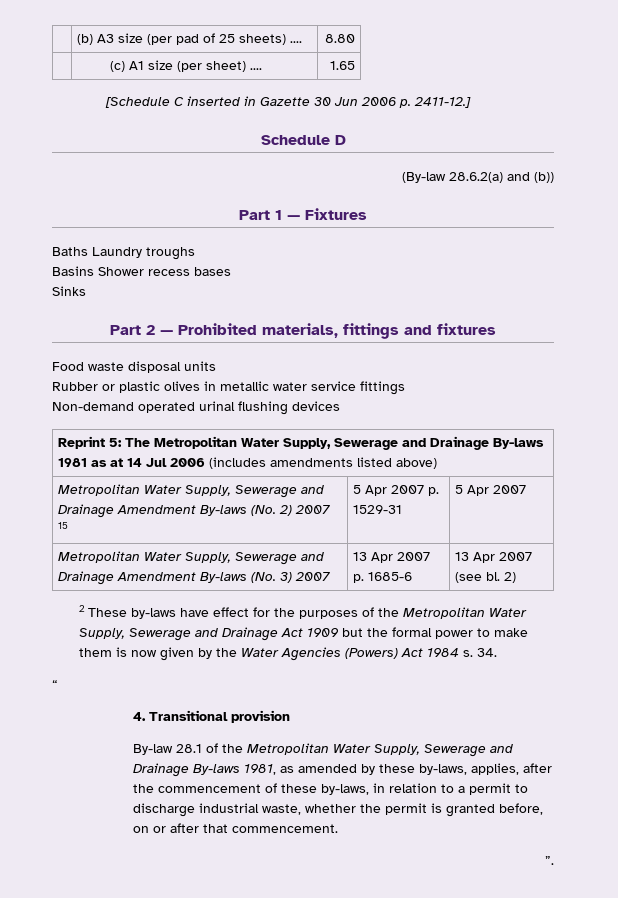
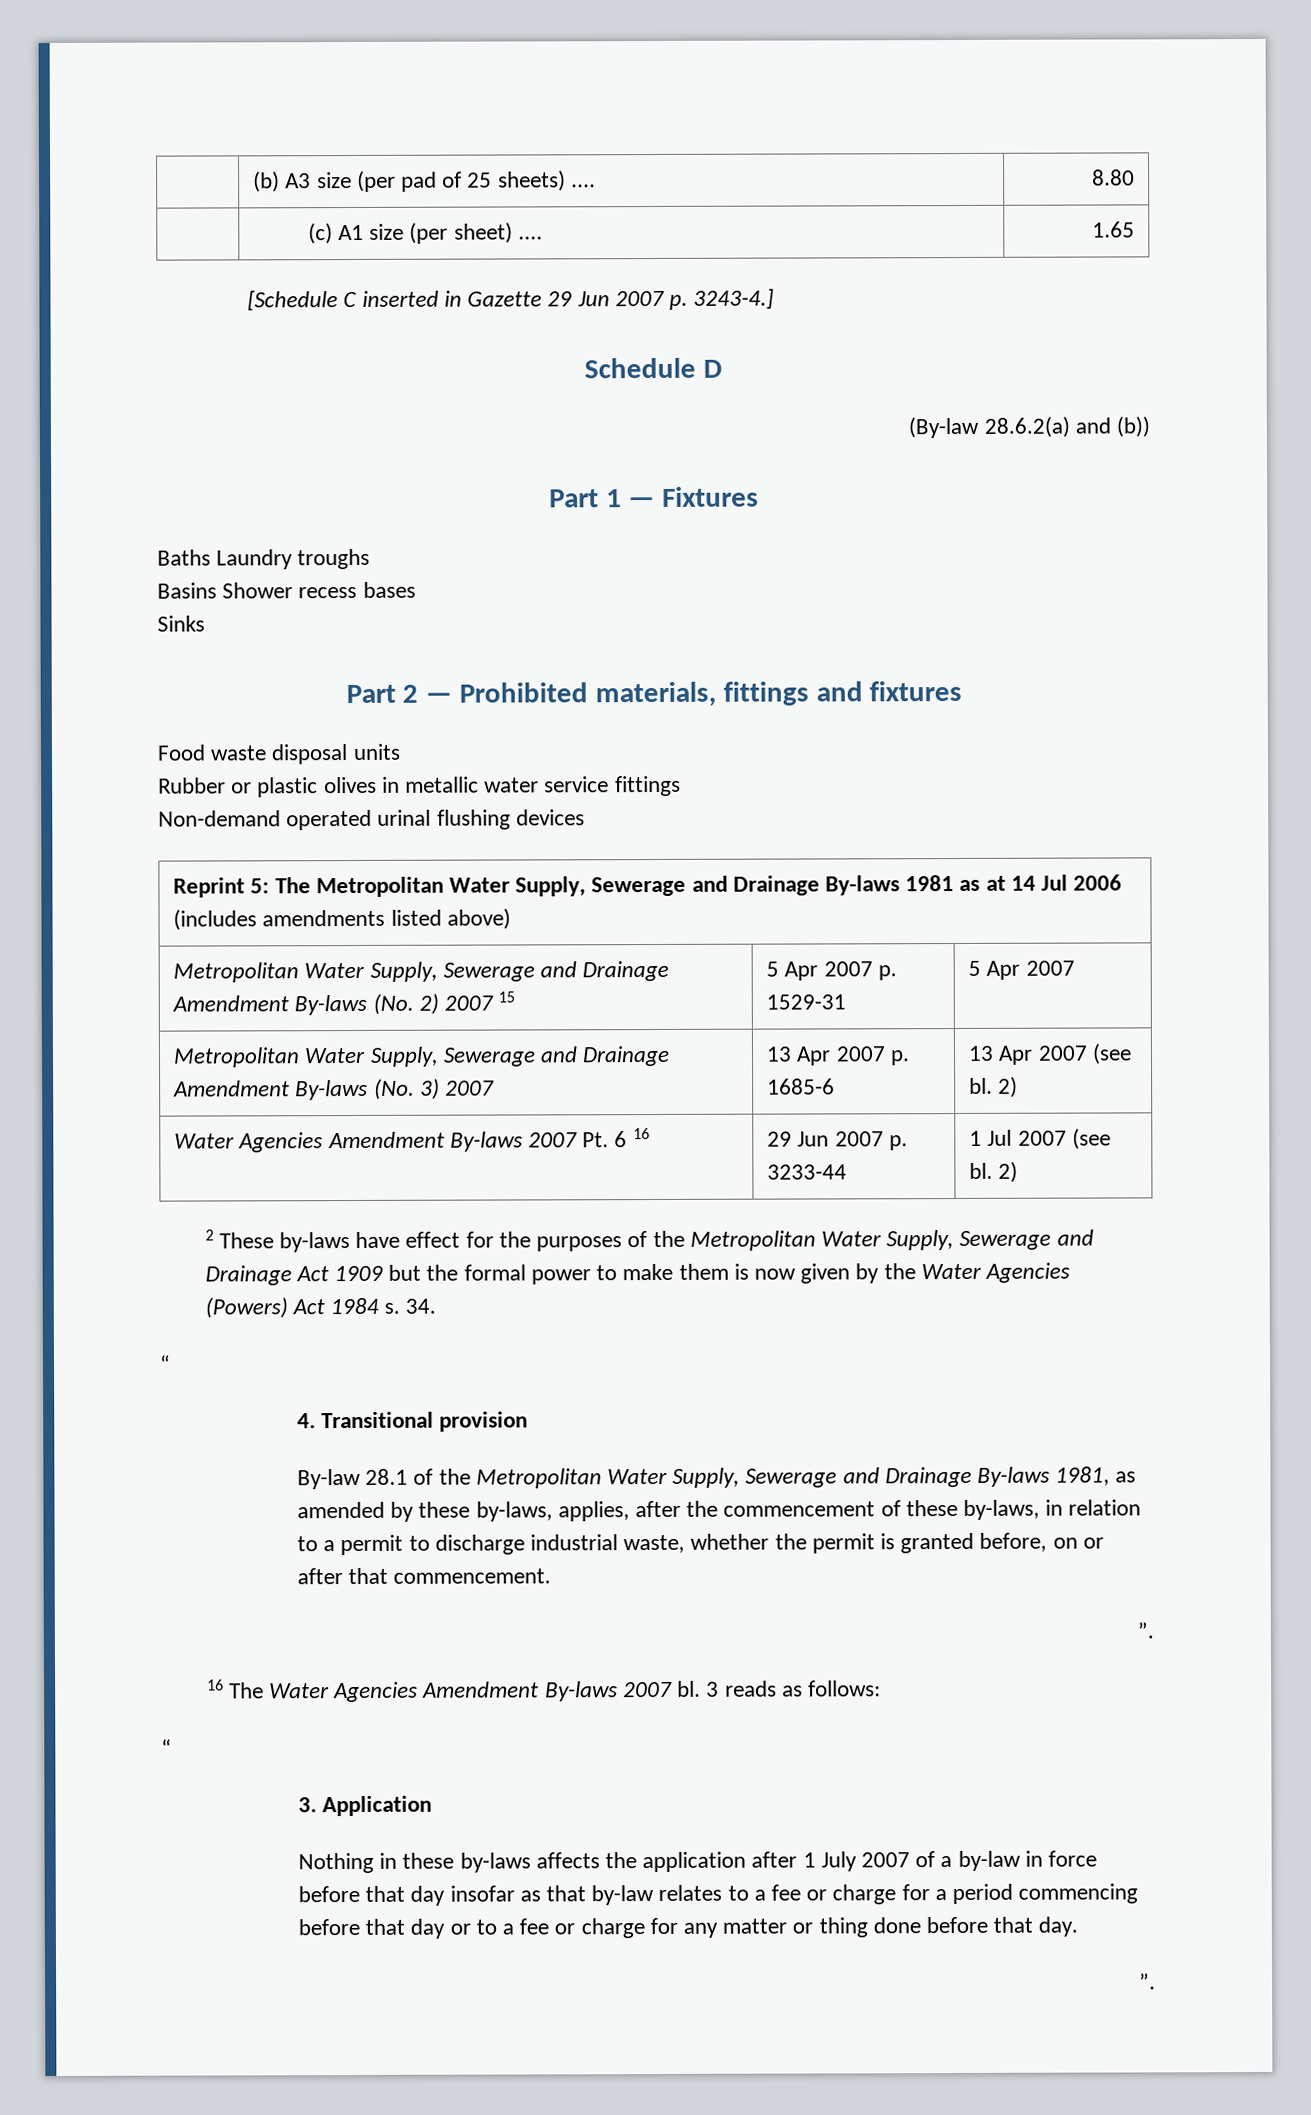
- [Schedule C inserted in Gazette 30 Jun 2006 p. 2411-12.]
+ [Schedule C inserted in Gazette 29 Jun 2007 p. 3243-4.]
+ Water Agencies Amendment By-laws 2007 Pt. 6 16 | 29 Jun 2007 p. 3233-44 | 1 Jul 2007 (see bl. 2)
+ 16 The Water Agencies Amendment By-laws 2007 bl. 3 reads as follows:
+ “
+ 3. Application
+ Nothing in these by-laws affects the application after 1 July 2007 of a by-law in force before that day insofar as that by-law relates to a fee or charge for a period commencing before that day or to a fee or charge for any matter or thing done before that day.
+ ”.

